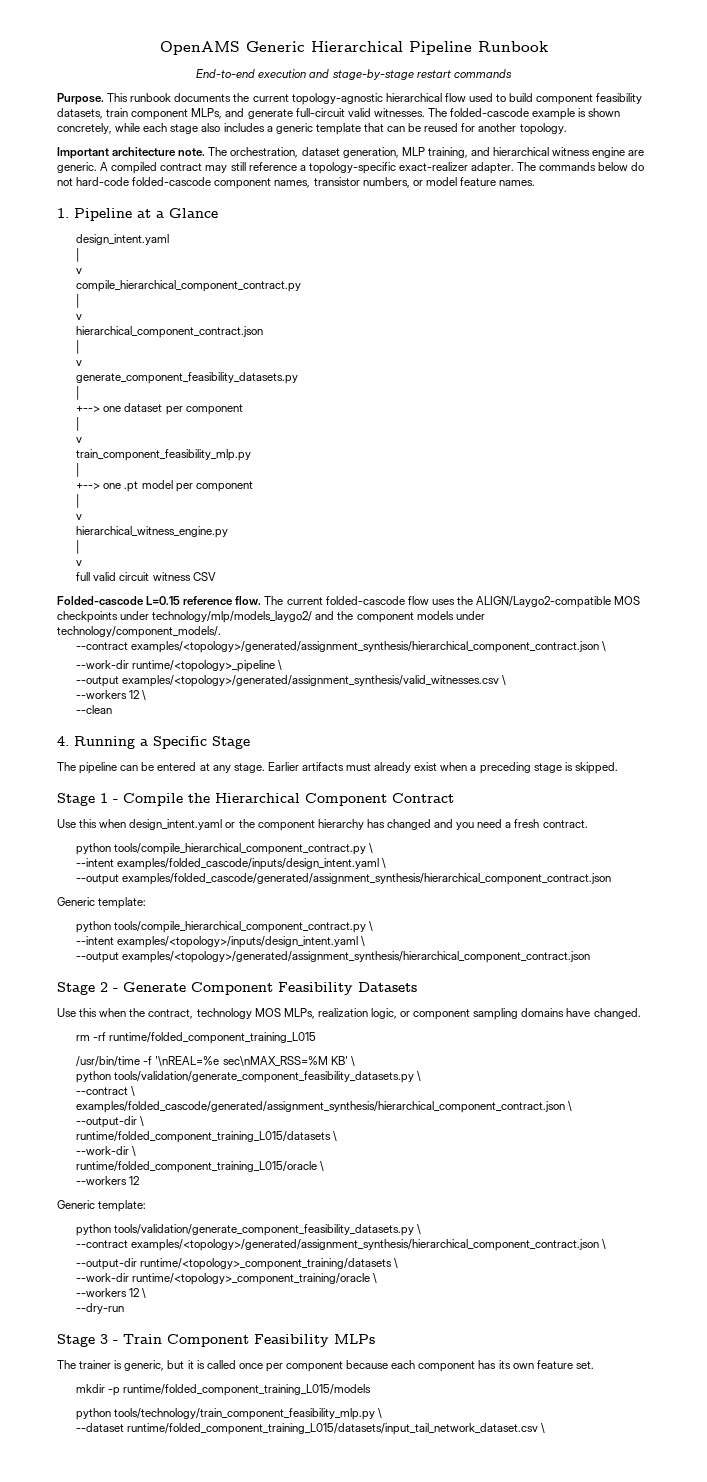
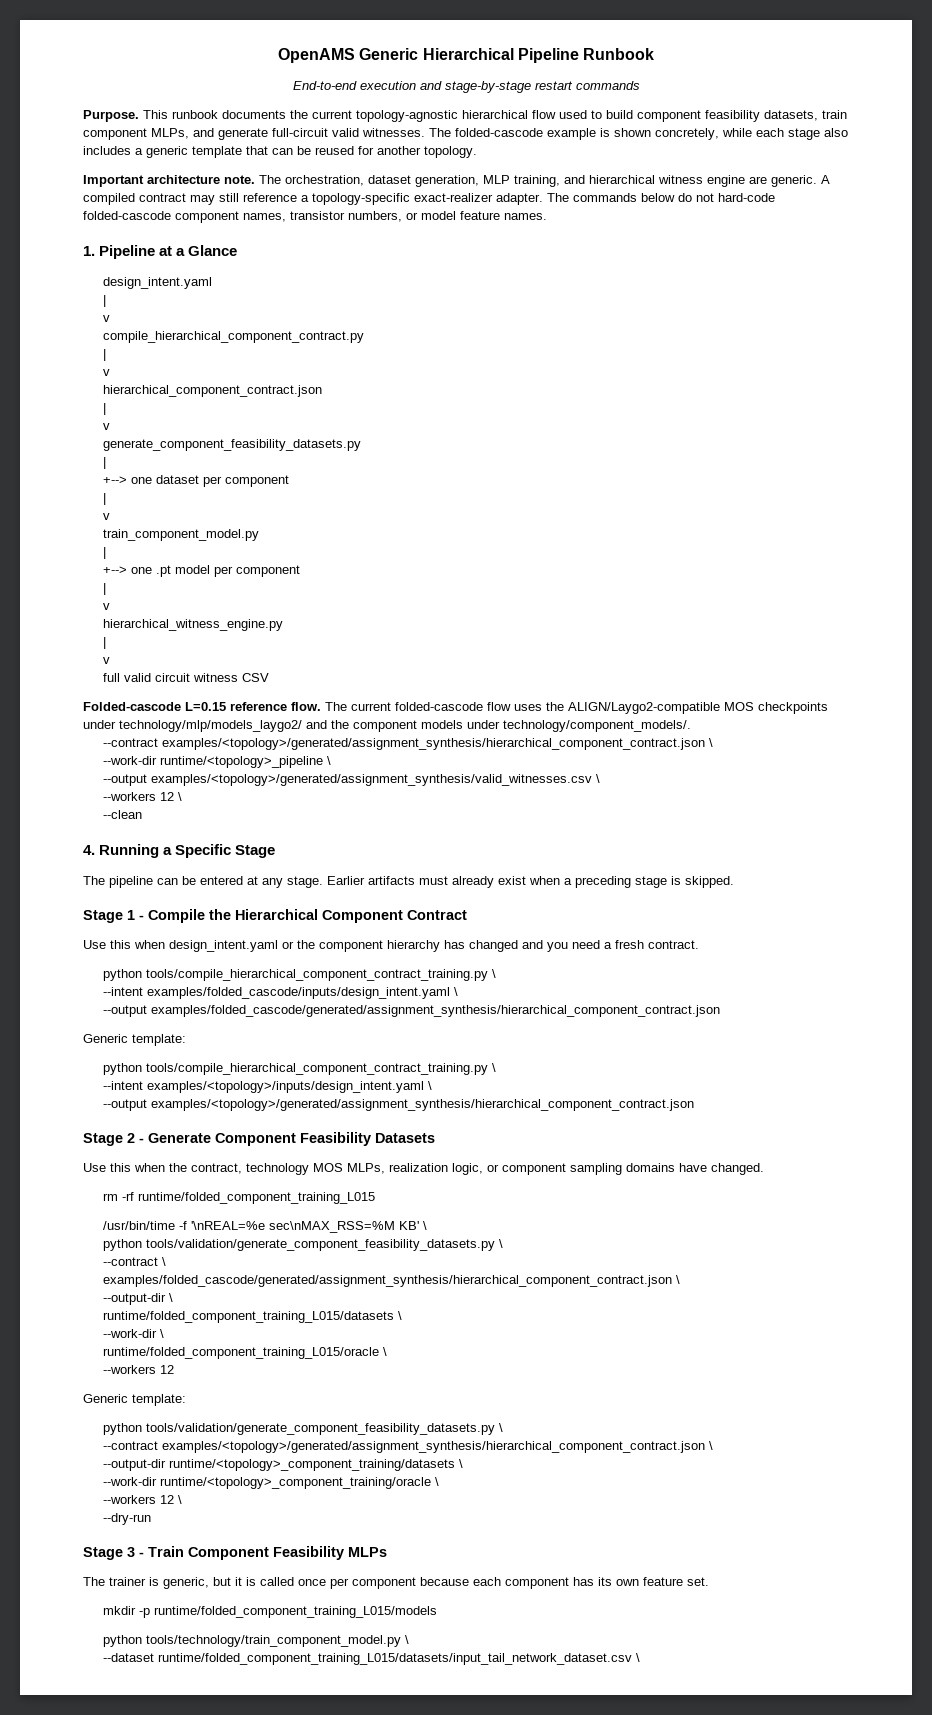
- train_component_feasibility_mlp.py
+ train_component_model.py
  Use this when design_intent.yaml or the component hierarchy has changed and you need a fresh contract.
- python tools/compile_hierarchical_component_contract.py \
+ python tools/compile_hierarchical_component_contract_training.py \
  --output examples/folded_cascode/generated/assignment_synthesis/hierarchical_component_contract.json
  Generic template:
- python tools/compile_hierarchical_component_contract.py \
+ python tools/compile_hierarchical_component_contract_training.py \
- python tools/technology/train_component_feasibility_mlp.py \
+ python tools/technology/train_component_model.py \

